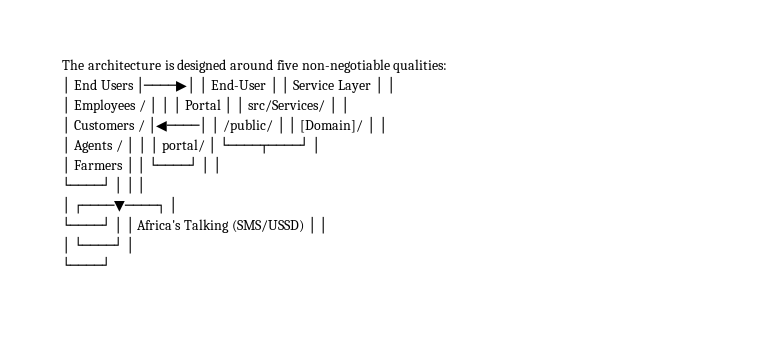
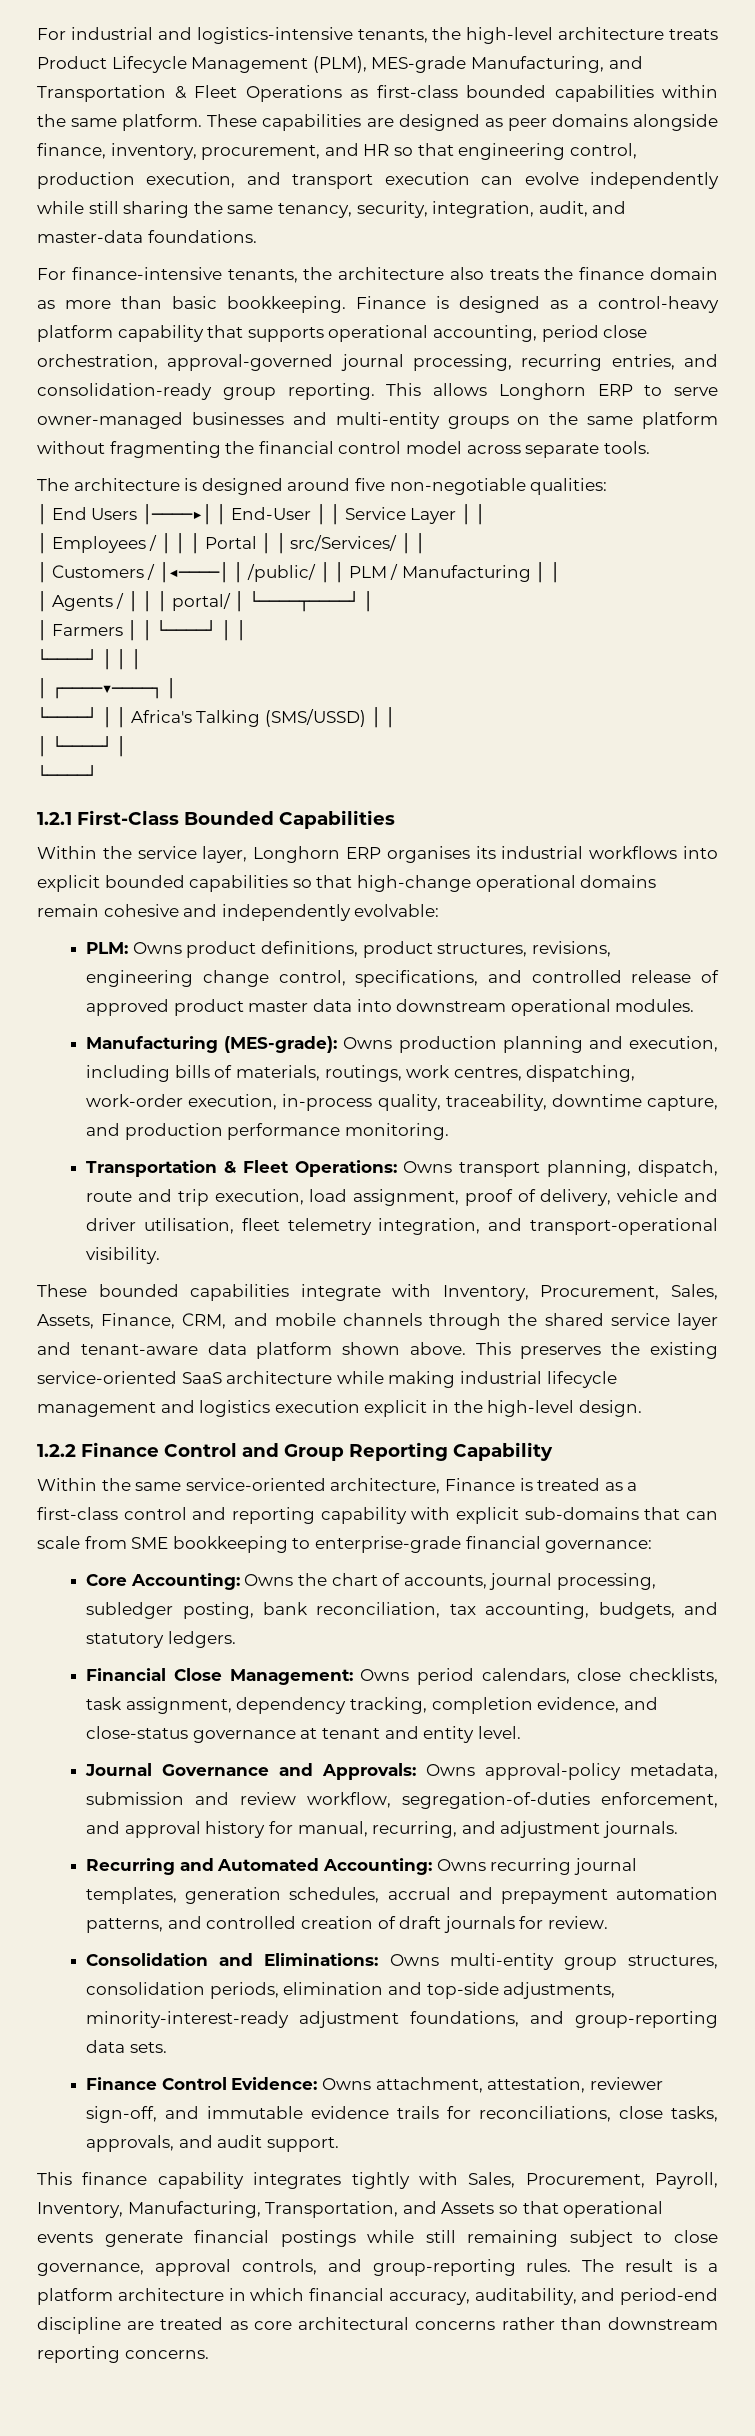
+ For industrial and logistics-intensive tenants, the high-level architecture treats Product Lifecycle Management (PLM), MES-grade Manufacturing, and Transportation & Fleet Operations as first-class bounded capabilities within the same platform. These capabilities are designed as peer domains alongside finance, inventory, procurement, and HR so that engineering control, production execution, and transport execution can evolve independently while still sharing the same tenancy, security, integration, audit, and master-data foundations.
+ For finance-intensive tenants, the architecture also treats the finance domain as more than basic bookkeeping. Finance is designed as a control-heavy platform capability that supports operational accounting, period close orchestration, approval-governed journal processing, recurring entries, and consolidation-ready group reporting. This allows Longhorn ERP to serve owner-managed businesses and multi-entity groups on the same platform without fragmenting the financial control model across separate tools.
- │ Customers / │◀────│ │ /public/ │ │ [Domain]/ │ │
+ │ Customers / │◀────│ │ /public/ │ │ PLM / Manufacturing │ │
+ 1.2.1 First-Class Bounded Capabilities
+ Within the service layer, Longhorn ERP organises its industrial workflows into explicit bounded capabilities so that high-change operational domains remain cohesive and independently evolvable:
+ PLM: Owns product definitions, product structures, revisions, engineering change control, specifications, and controlled release of approved product master data into downstream operational modules.
+ Manufacturing (MES-grade): Owns production planning and execution, including bills of materials, routings, work centres, dispatching, work-order execution, in-process quality, traceability, downtime capture, and production performance monitoring.
+ Transportation & Fleet Operations: Owns transport planning, dispatch, route and trip execution, load assignment, proof of delivery, vehicle and driver utilisation, fleet telemetry integration, and transport-operational visibility.
+ These bounded capabilities integrate with Inventory, Procurement, Sales, Assets, Finance, CRM, and mobile channels through the shared service layer and tenant-aware data platform shown above. This preserves the existing service-oriented SaaS architecture while making industrial lifecycle management and logistics execution explicit in the high-level design.
+ 1.2.2 Finance Control and Group Reporting Capability
+ Within the same service-oriented architecture, Finance is treated as a first-class control and reporting capability with explicit sub-domains that can scale from SME bookkeeping to enterprise-grade financial governance:
+ Core Accounting: Owns the chart of accounts, journal processing, subledger posting, bank reconciliation, tax accounting, budgets, and statutory ledgers.
+ Financial Close Management: Owns period calendars, close checklists, task assignment, dependency tracking, completion evidence, and close-status governance at tenant and entity level.
+ Journal Governance and Approvals: Owns approval-policy metadata, submission and review workflow, segregation-of-duties enforcement, and approval history for manual, recurring, and adjustment journals.
+ Recurring and Automated Accounting: Owns recurring journal templates, generation schedules, accrual and prepayment automation patterns, and controlled creation of draft journals for review.
+ Consolidation and Eliminations: Owns multi-entity group structures, consolidation periods, elimination and top-side adjustments, minority-interest-ready adjustment foundations, and group-reporting data sets.
+ Finance Control Evidence: Owns attachment, attestation, reviewer sign-off, and immutable evidence trails for reconciliations, close tasks, approvals, and audit support.
+ This finance capability integrates tightly with Sales, Procurement, Payroll, Inventory, Manufacturing, Transportation, and Assets so that operational events generate financial postings while still remaining subject to close governance, approval controls, and group-reporting rules. The result is a platform architecture in which financial accuracy, auditability, and period-end discipline are treated as core architectural concerns rather than downstream reporting concerns.

